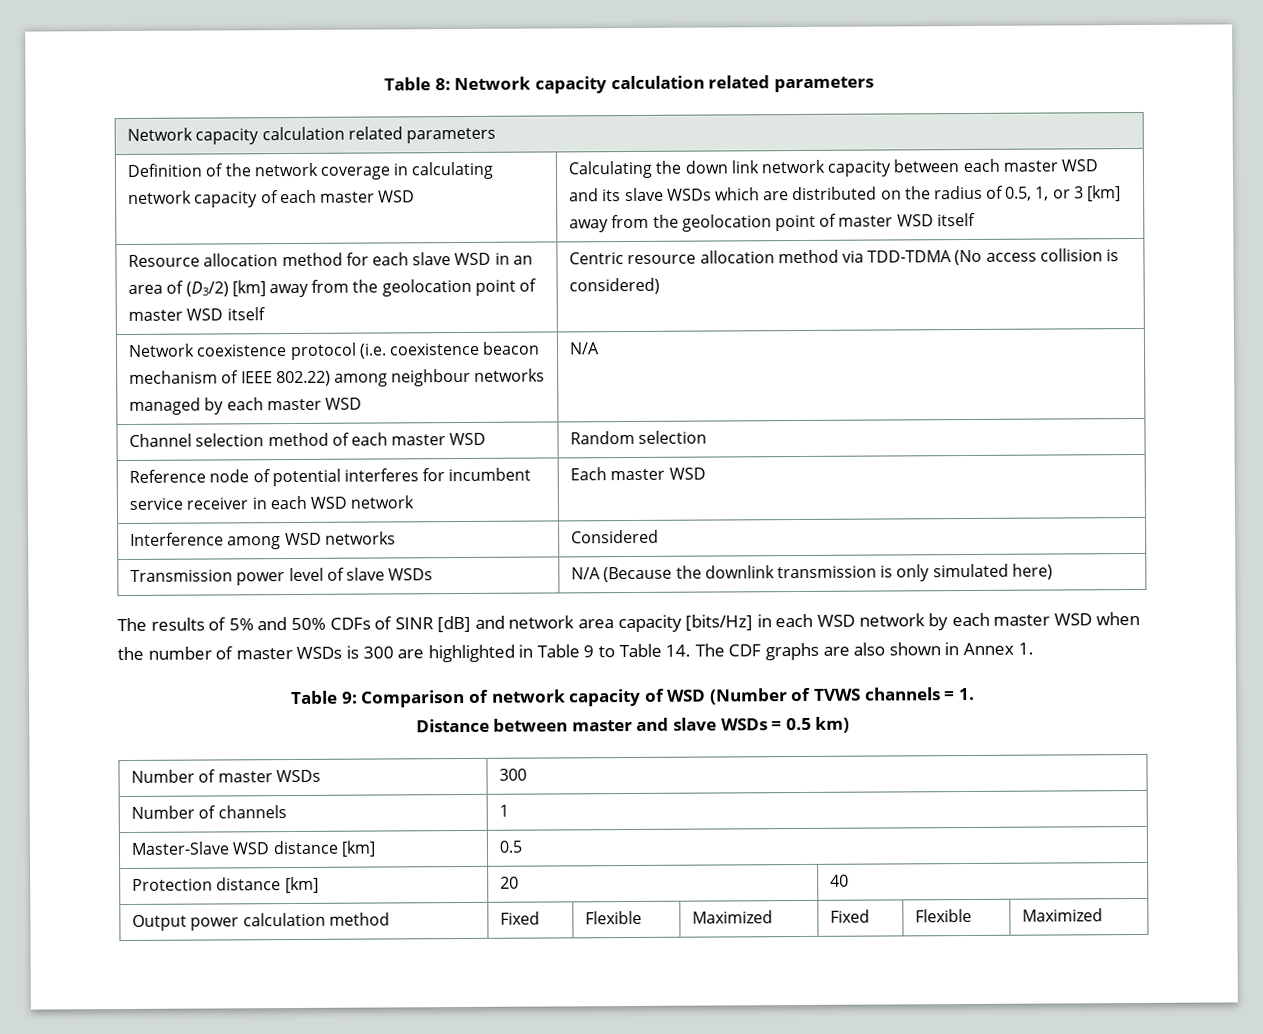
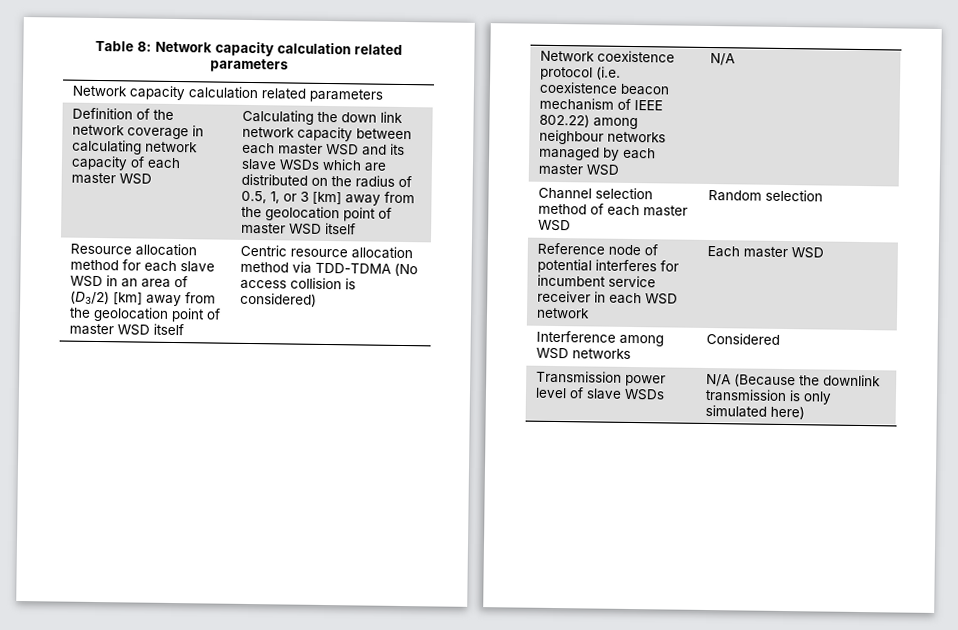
- The results of 5% and 50% CDFs of SINR [dB] and network area capacity [bits/Hz] in each WSD network by each master WSD when the number of master WSDs is 300 are highlighted in Table 9 to Table 14. The CDF graphs are also shown in Annex 1.
- Table 9: Comparison of network capacity of WSD (Number of TVWS channels = 1.
- Distance between master and slave WSDs = 0.5 km)
- Number of master WSDs | 300
- Number of channels | 1
- Master-Slave WSD distance [km] | 0.5
- Protection distance [km] | 20 | 40
- Output power calculation method | Fixed | Flexible | Maximized | Fixed | Flexible | Maximized

